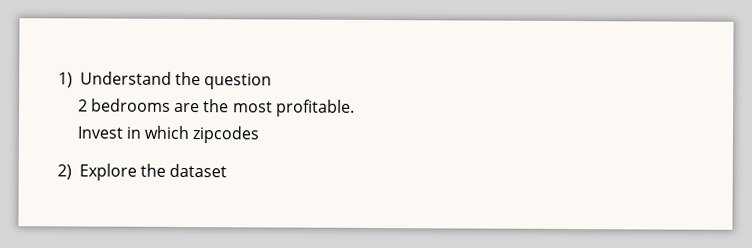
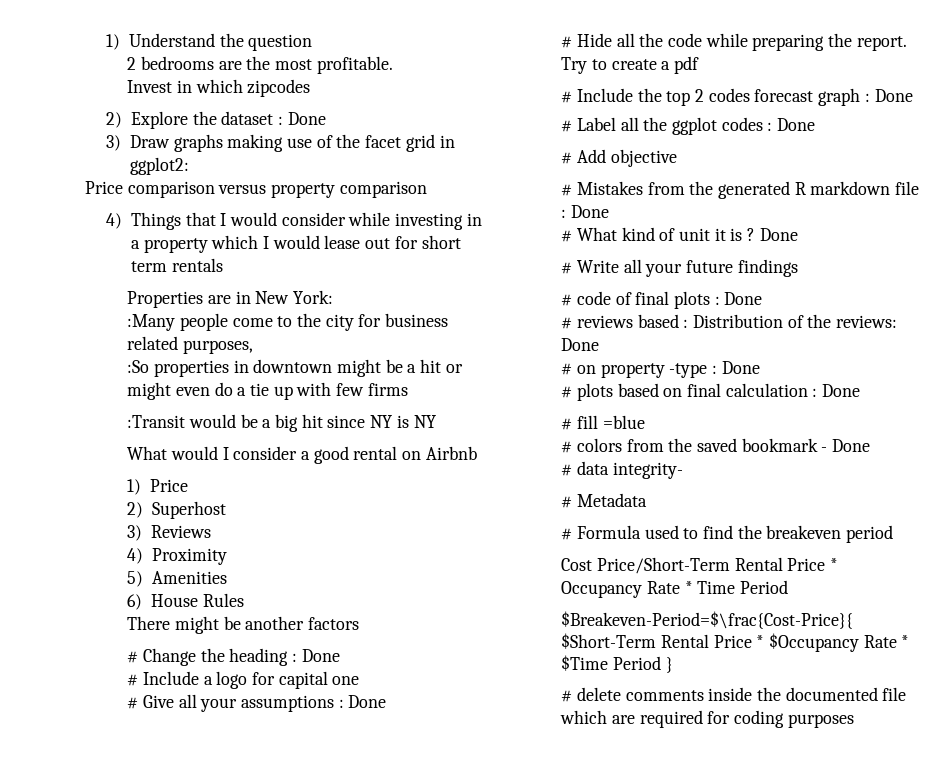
- 2) Explore the dataset
+ 2) Explore the dataset : Done
+ 3) Draw graphs making use of the facet grid in ggplot2:
+ Price comparison versus property comparison
+ 4) Things that I would consider while investing in a property which I would lease out for short term rentals
+ Properties are in New York:
+ :Many people come to the city for business related purposes,
+ :So properties in downtown might be a hit or might even do a tie up with few firms
+ :Transit would be a big hit since NY is NY
+ What would I consider a good rental on Airbnb
+ 1) Price
+ 2) Superhost
+ 3) Reviews
+ 4) Proximity
+ 5) Amenities
+ 6) House Rules
+ There might be another factors
+ # Change the heading : Done
+ # Include a logo for capital one
+ # Give all your assumptions : Done
+ # Hide all the code while preparing the report. Try to create a pdf
+ # Include the top 2 codes forecast graph : Done
+ # Label all the ggplot codes : Done
+ # Add objective
+ # Mistakes from the generated R markdown file : Done
+ # What kind of unit it is ? Done
+ # Write all your future findings
+ # code of final plots : Done
+ # reviews based : Distribution of the reviews: Done
+ # on property -type : Done
+ # plots based on final calculation : Done
+ # fill =blue
+ # colors from the saved bookmark - Done
+ # data integrity-
+ # Metadata
+ # Formula used to find the breakeven period
+ Cost Price/Short-Term Rental Price * Occupancy Rate * Time Period
+ $Breakeven-Period=$\frac{Cost-Price}{ $Short-Term Rental Price * $Occupancy Rate * $Time Period }
+ # delete comments inside the documented file which are required for coding purposes

